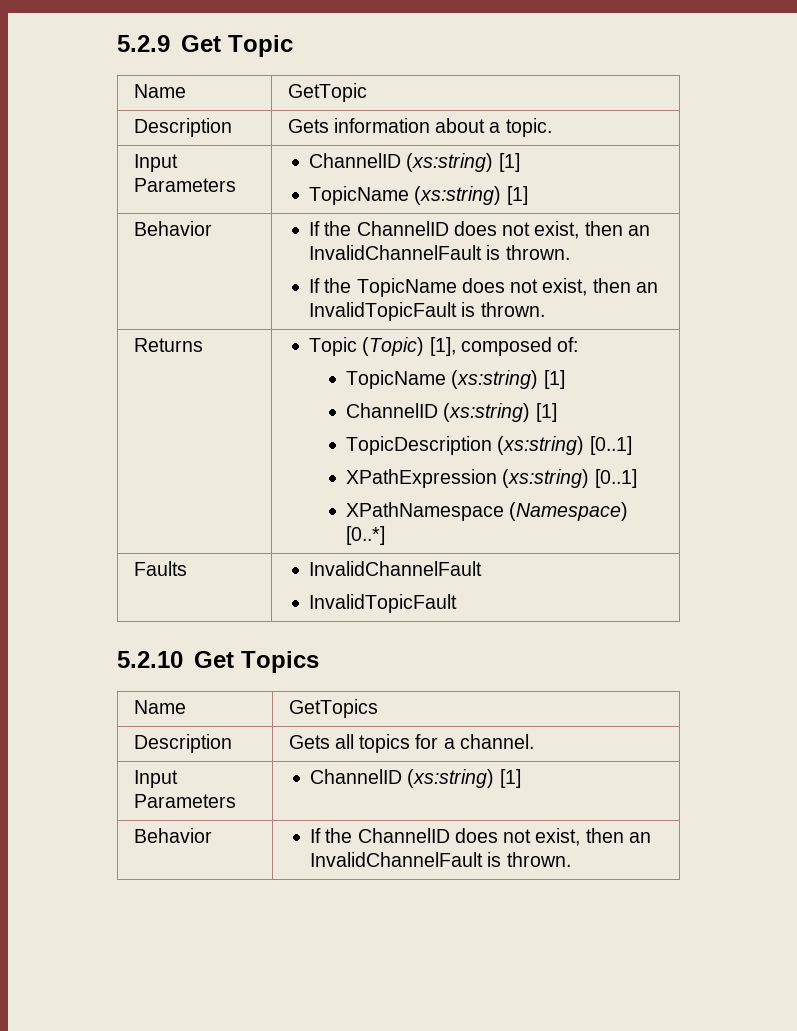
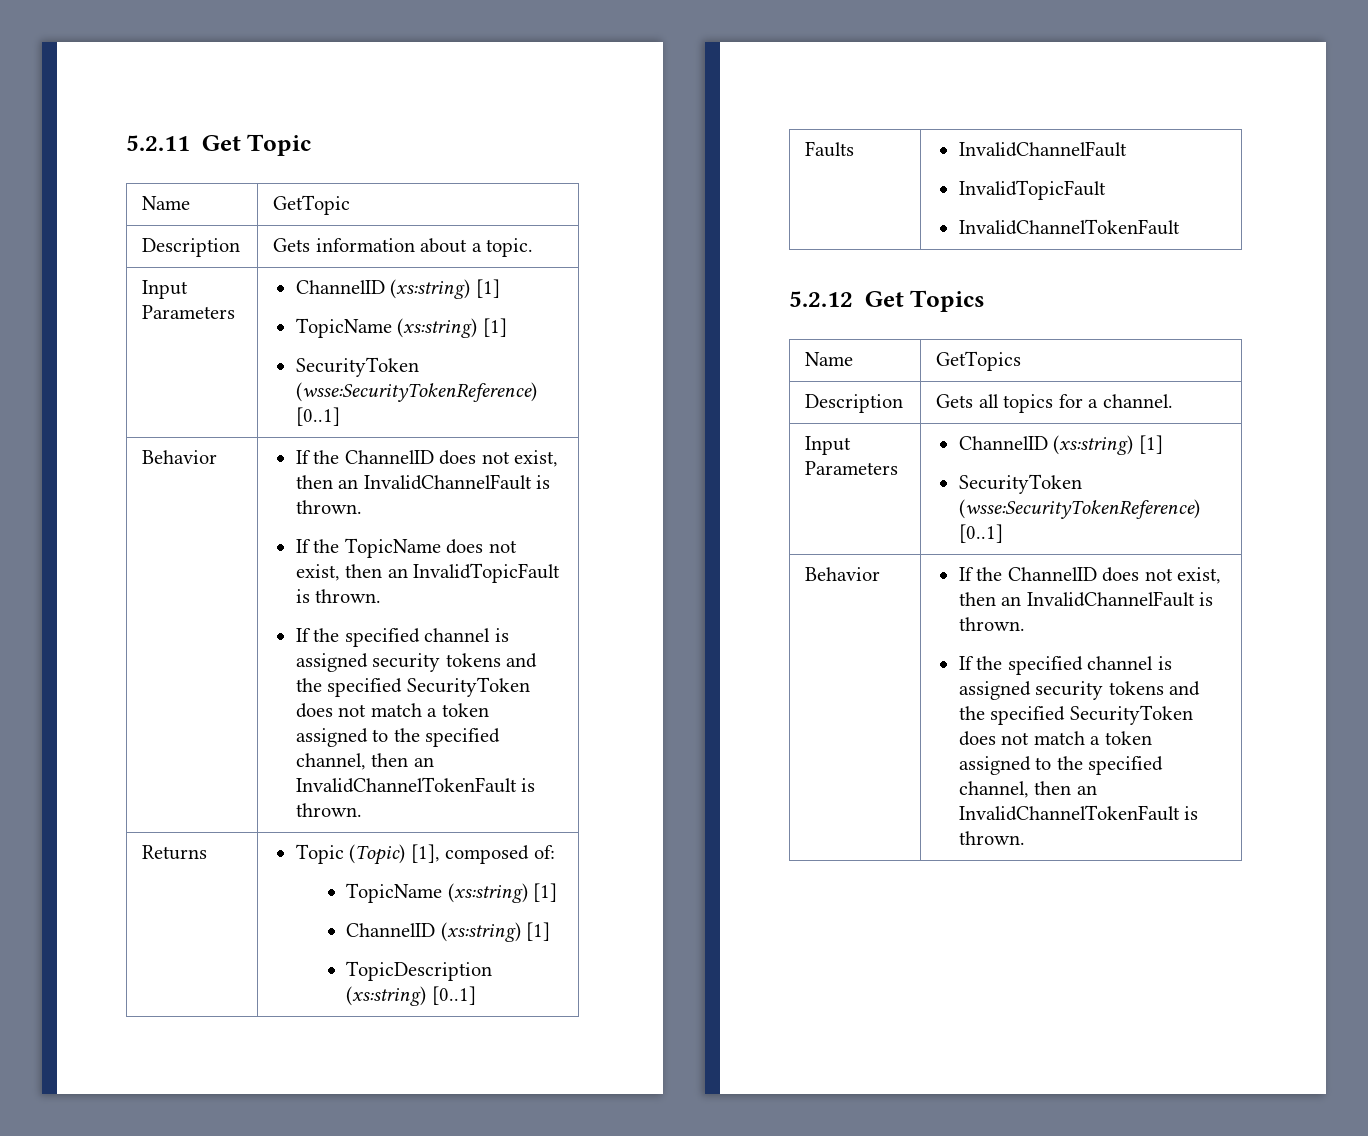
- 5.2.9 Get Topic
+ 5.2.11 Get Topic
  Description | Gets information about a topic.
  Input Parameters | ChannelID (xs:string) [1]
  TopicName (xs:string) [1]
+ SecurityToken (wsse:SecurityTokenReference) [0..1]
  If the TopicName does not exist, then an InvalidTopicFault is thrown.
+ If the specified channel is assigned security tokens and the specified SecurityToken does not match a token assigned to the specified channel, then an InvalidChannelTokenFault is thrown.
  Returns | Topic (Topic) [1], composed of:
  TopicName (xs:string) [1]
  ChannelID (xs:string) [1]
  TopicDescription (xs:string) [0..1]
- XPathExpression (xs:string) [0..1]
- XPathNamespace (Namespace) [0..*]
  Faults | InvalidChannelFault
  InvalidTopicFault
- 5.2.10 Get Topics
+ InvalidChannelTokenFault
+ 5.2.12 Get Topics
  Description | Gets all topics for a channel.
  Input Parameters | ChannelID (xs:string) [1]
+ SecurityToken (wsse:SecurityTokenReference) [0..1]
  Behavior | If the ChannelID does not exist, then an InvalidChannelFault is thrown.
+ If the specified channel is assigned security tokens and the specified SecurityToken does not match a token assigned to the specified channel, then an InvalidChannelTokenFault is thrown.

